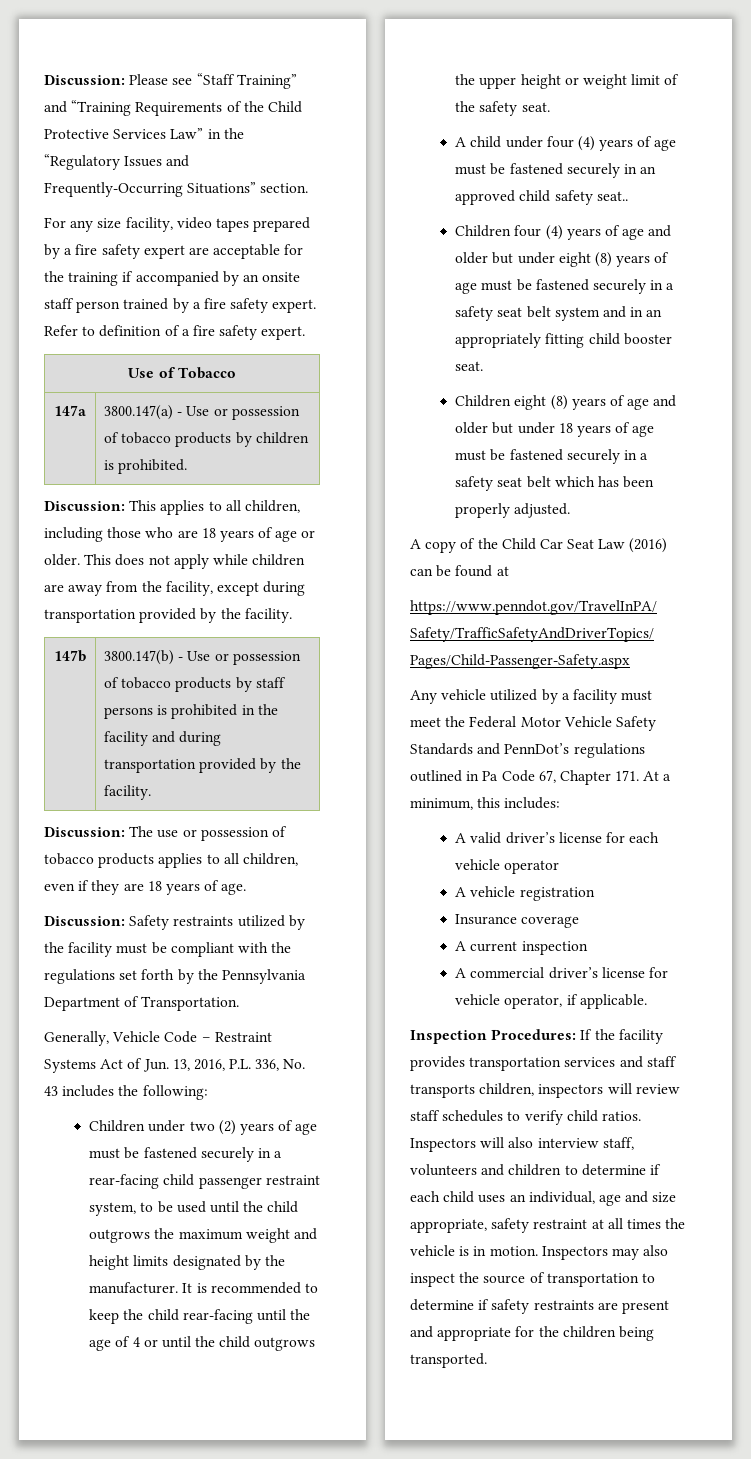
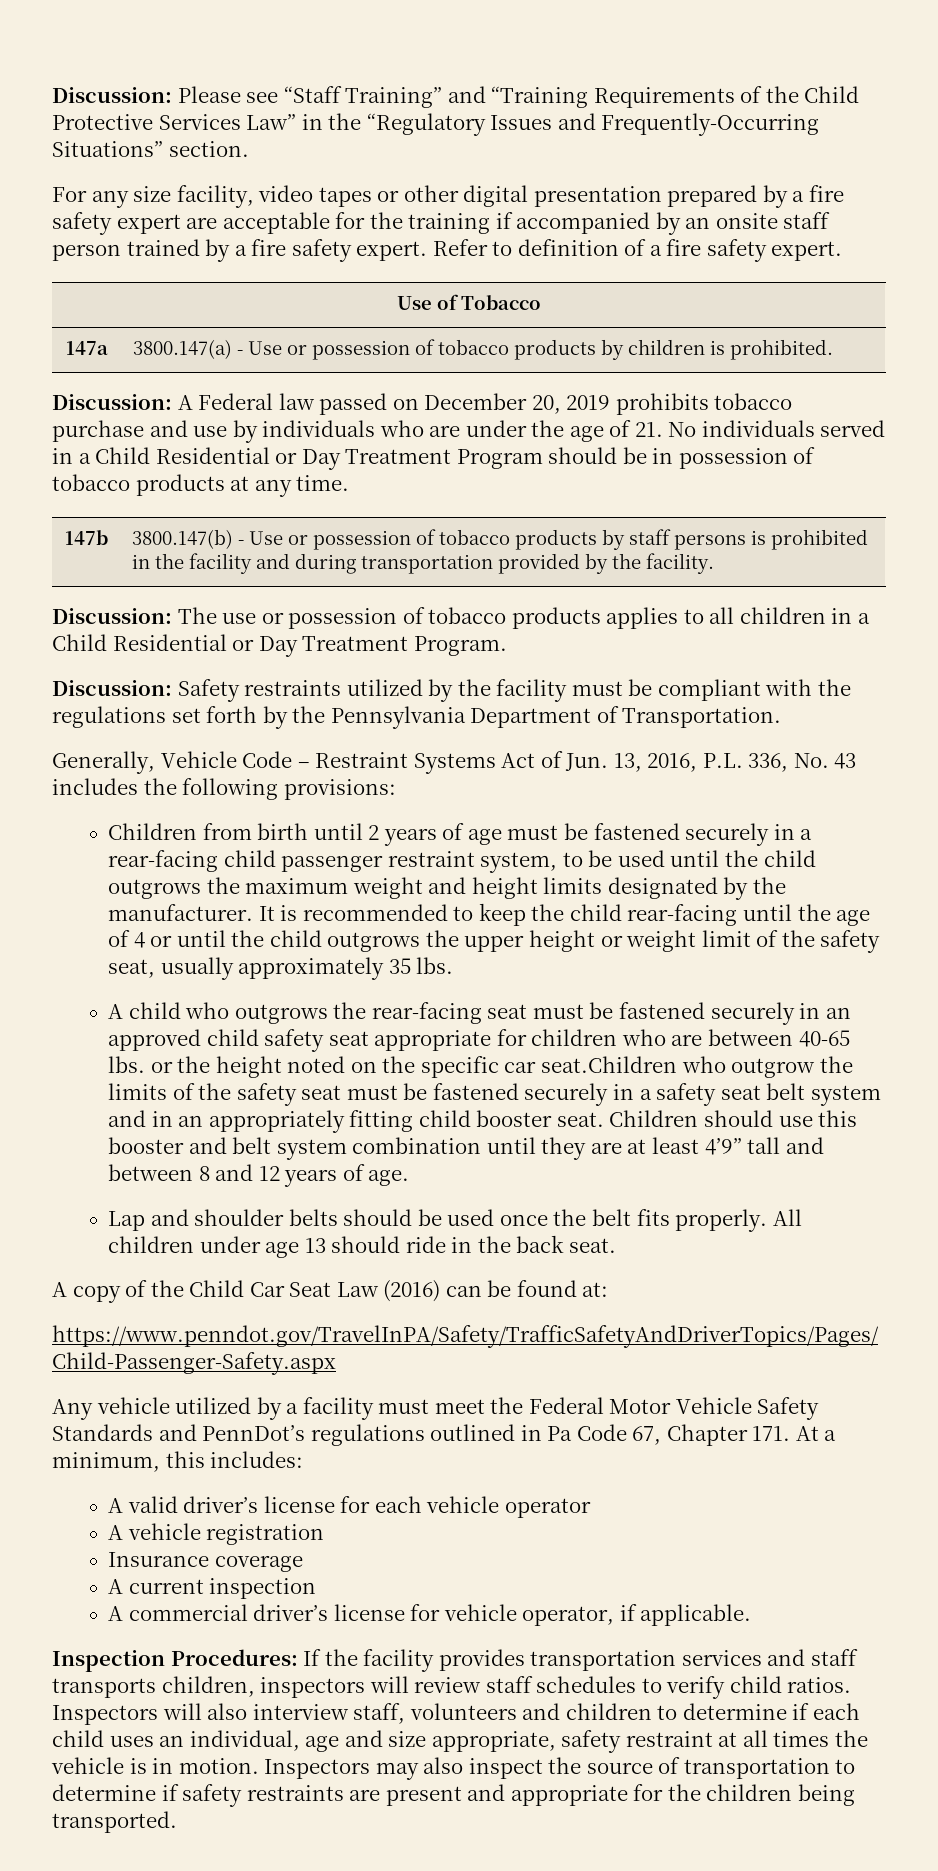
- For any size facility, video tapes prepared by a fire safety expert are acceptable for the training if accompanied by an onsite staff person trained by a fire safety expert.
+ For any size facility, video tapes or other digital presentation prepared by a fire safety expert are acceptable for the training if accompanied by an onsite staff person trained by a fire safety expert.
- Discussion: This applies to all children, including those who are 18 years of age or older. This does not apply while children are away from the facility, except during transportation provided by the facility.
+ Discussion: A Federal law passed on December 20, 2019 prohibits tobacco purchase and use by individuals who are under the age of 21. No individuals served in a Child Residential or Day Treatment Program should be in possession of tobacco products at any time.
- Discussion: The use or possession of tobacco products applies to all children, even if they are 18 years of age.
+ Discussion: The use or possession of tobacco products applies to all children in a Child Residential or Day Treatment Program.
- Generally, Vehicle Code – Restraint Systems Act of Jun. 13, 2016, P.L. 336, No. 43 includes the following:
- Children under two (2) years of age must be fastened securely in a rear-facing child passenger restraint system, to be used until the child outgrows the maximum weight and height limits designated by the manufacturer.
+ Generally, Vehicle Code – Restraint Systems Act of Jun. 13, 2016, P.L. 336, No. 43 includes the following provisions:
+ Children from birth until 2 years of age must be fastened securely in a rear-facing child passenger restraint system, to be used until the child outgrows the maximum weight and height limits designated by the manufacturer.
- It is recommended to keep the child rear-facing until the age of 4 or until the child outgrows the upper height or weight limit of the safety seat.
- A child under four (4) years of age must be fastened securely in an approved child safety seat..
- Children four (4) years of age and older but under eight (8) years of age must be fastened securely in a safety seat belt system and in an appropriately fitting child booster seat.
- Children eight (8) years of age and older but under 18 years of age must be fastened securely in a safety seat belt which has been properly adjusted.
+ It is recommended to keep the child rear-facing until the age of 4 or until the child outgrows the upper height or weight limit of the safety seat, usually approximately 35 lbs.
+ A child who outgrows the rear-facing seat must be fastened securely in an approved child safety seat appropriate for children who are between 40-65 lbs. or the height noted on the specific car seat.Children who outgrow the limits of the safety seat must be fastened securely in a safety seat belt system and in an appropriately fitting child booster seat. Children should use this booster and belt system combination until they are at least 4’9” tall and between 8 and 12 years of age.
+ Lap and shoulder belts should be used once the belt fits properly. All children under age 13 should ride in the back seat.
- A copy of the Child Car Seat Law (2016) can be found at
+ A copy of the Child Car Seat Law (2016) can be found at:

